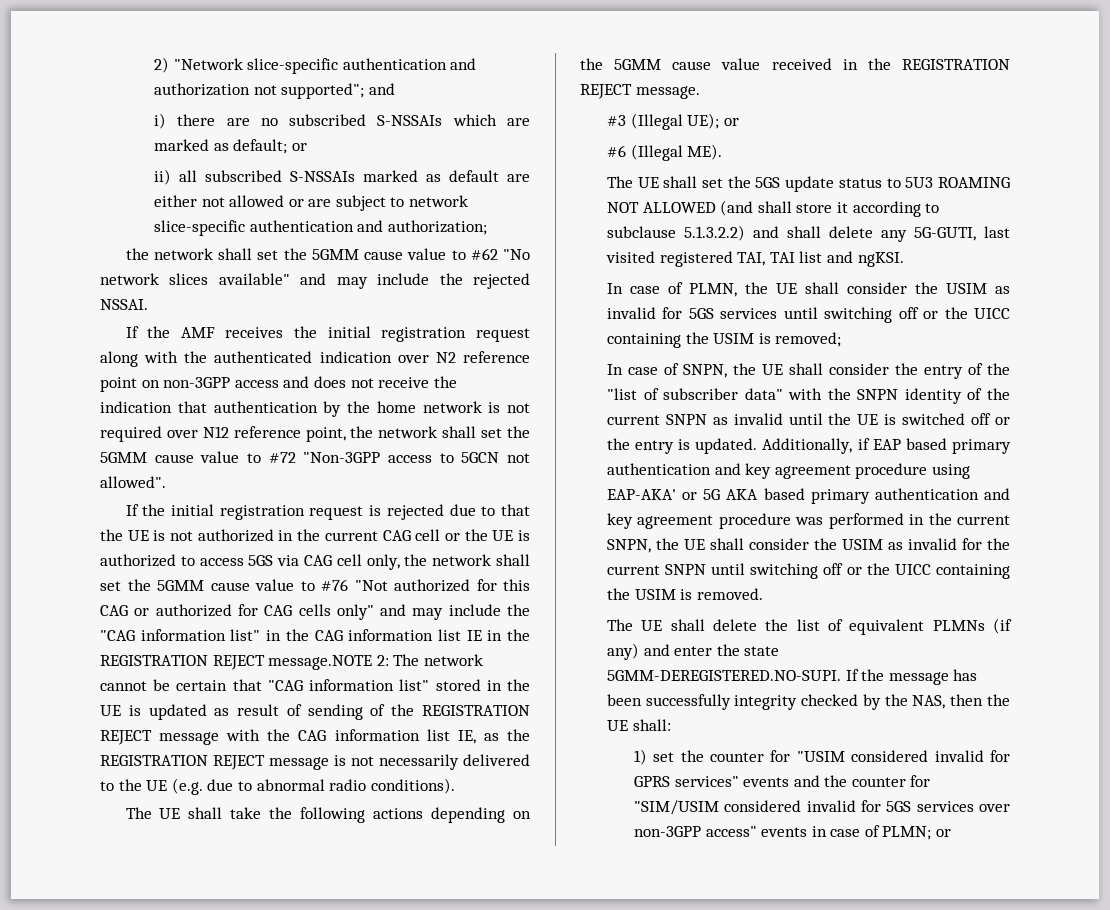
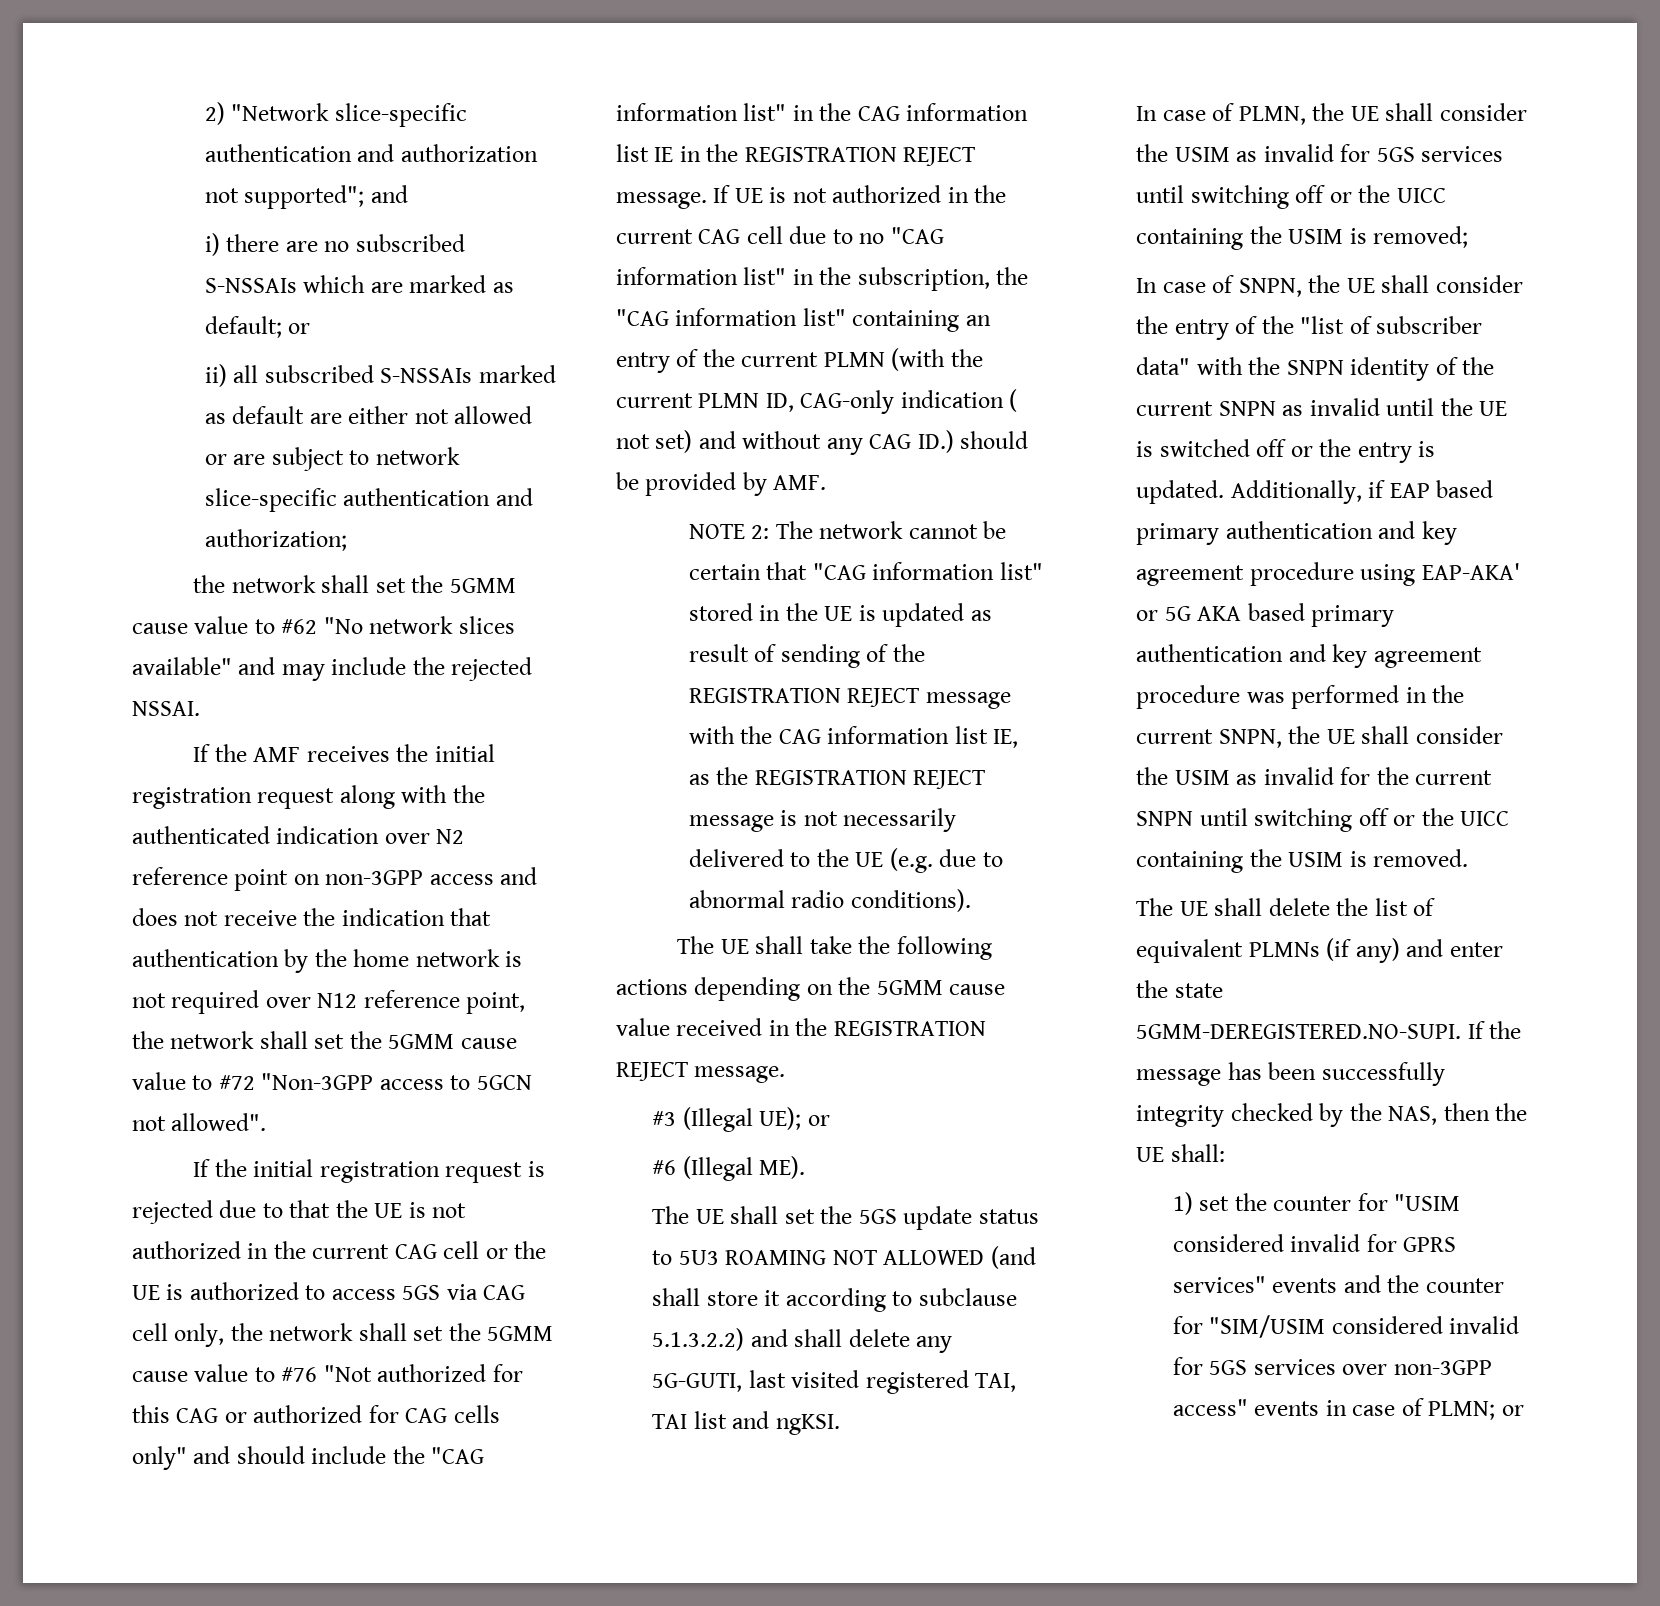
- If the initial registration request is rejected due to that the UE is not authorized in the current CAG cell or the UE is authorized to access 5GS via CAG cell only, the network shall set the 5GMM cause value to #76 "Not authorized for this CAG or authorized for CAG cells only" and may include the "CAG information list" in the CAG information list IE in the REGISTRATION REJECT message.NOTE 2:
+ If the initial registration request is rejected due to that the UE is not authorized in the current CAG cell or the UE is authorized to access 5GS via CAG cell only, the network shall set the 5GMM cause value to #76 "Not authorized for this CAG or authorized for CAG cells only" and should include the "CAG information list" in the CAG information list IE in the REGISTRATION REJECT message. If UE is not authorized in the current CAG cell due to no "CAG information list" in the subscription, the "CAG information list" containing an entry of the current PLMN (with the current PLMN ID, CAG-only indication ( not set) and without any CAG ID.) should be provided by AMF.
+ NOTE 2:

